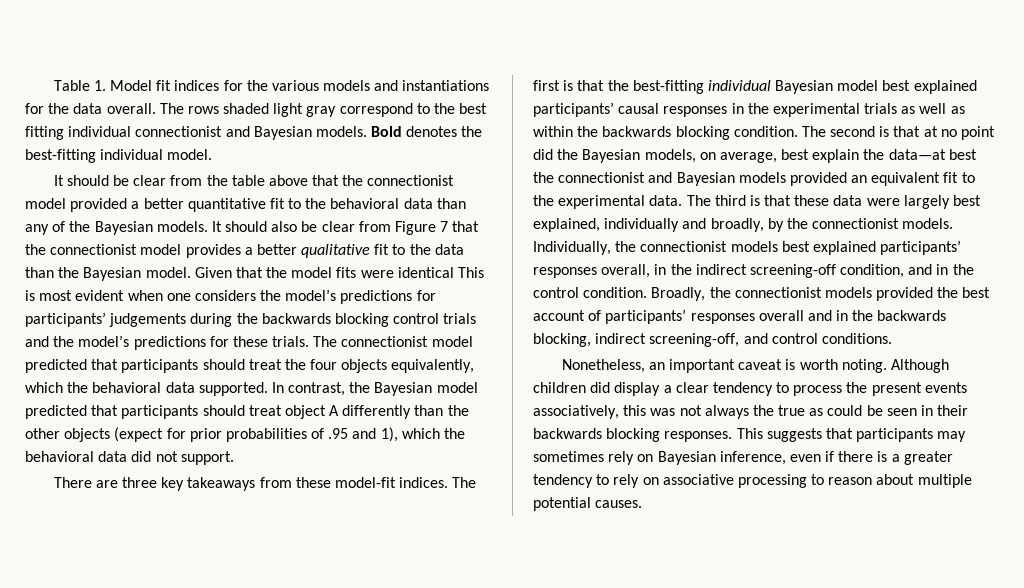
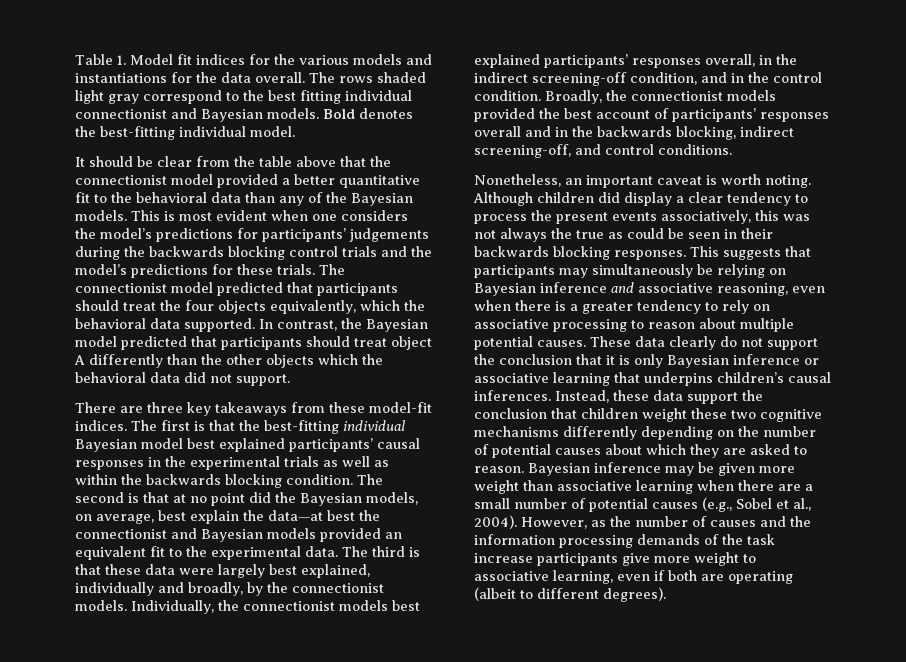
- It should also be clear from Figure 7 that the connectionist model provides a better qualitative fit to the data than the Bayesian model. Given that the model fits were identical This is most evident when one considers the model’s predictions for participants’ judgements during the backwards blocking control trials and the model’s predictions for these trials.
+ This is most evident when one considers the model’s predictions for participants’ judgements during the backwards blocking control trials and the model’s predictions for these trials.
- In contrast, the Bayesian model predicted that participants should treat object A differently than the other objects (expect for prior probabilities of .95 and 1), which the behavioral data did not support.
+ In contrast, the Bayesian model predicted that participants should treat object A differently than the other objects which the behavioral data did not support.
- This suggests that participants may sometimes rely on Bayesian inference, even if there is a greater tendency to rely on associative processing to reason about multiple potential causes.
+ This suggests that participants may simultaneously be relying on Bayesian inference and associative reasoning, even when there is a greater tendency to rely on associative processing to reason about multiple potential causes.
+ These data clearly do not support the conclusion that it is only Bayesian inference or associative learning that underpins children’s causal inferences. Instead, these data support the conclusion that children weight these two cognitive mechanisms differently depending on the number of potential causes about which they are asked to reason. Bayesian inference may be given more weight than associative learning when there are a small number of potential causes (e.g., Sobel et al., 2004). However, as the number of causes and the information processing demands of the task increase participants give more weight to associative learning, even if both are operating (albeit to different degrees).

